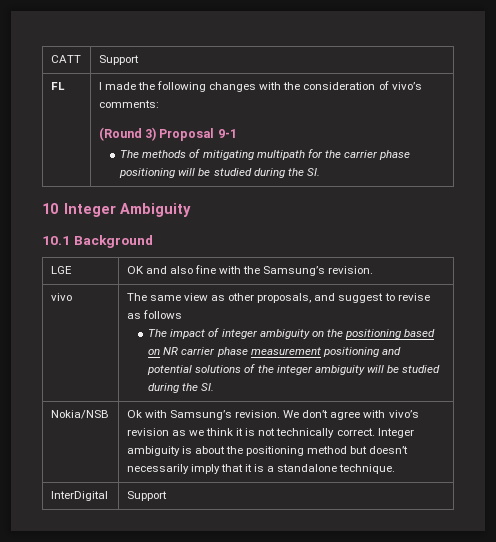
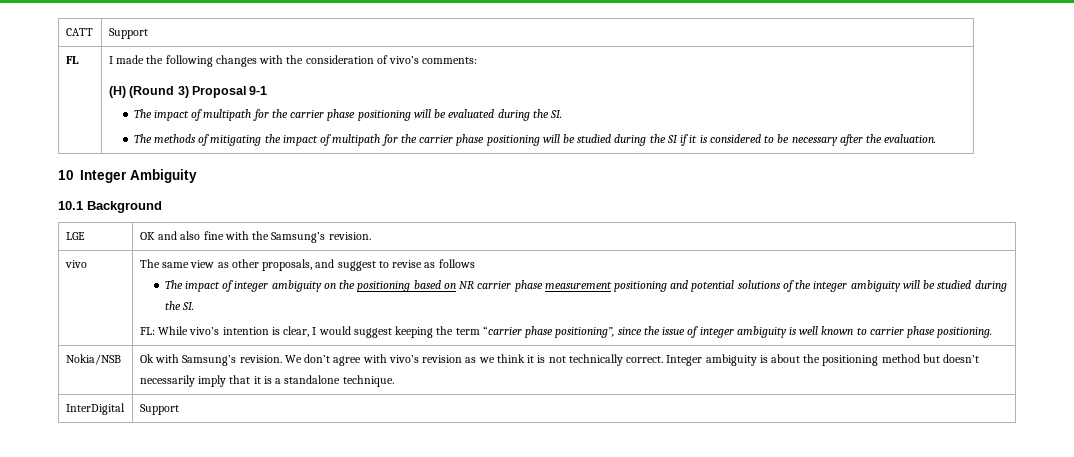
- (Round 3) Proposal 9-1
+ (H) (Round 3) Proposal 9-1
+ The impact of multipath for the carrier phase positioning will be evaluated during the SI.
- The methods of mitigating multipath for the carrier phase positioning will be studied during the SI.
+ The methods of mitigating the impact of multipath for the carrier phase positioning will be studied during the SI if it is considered to be necessary after the evaluation.
+ FL: While vivo’s intention is clear, I would suggest keeping the term “carrier phase positioning”, since the issue of integer ambiguity is well known to carrier phase positioning.

